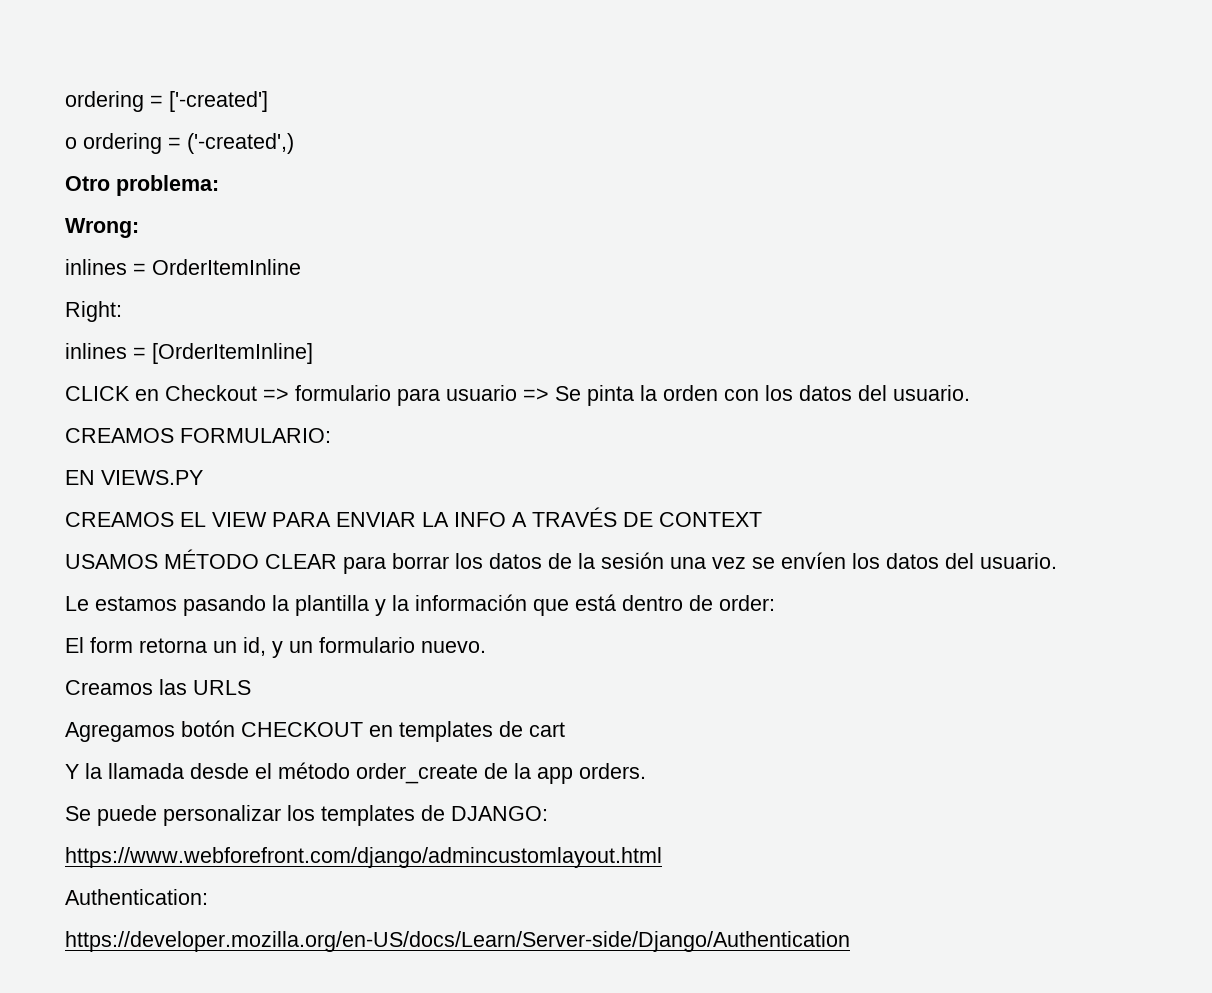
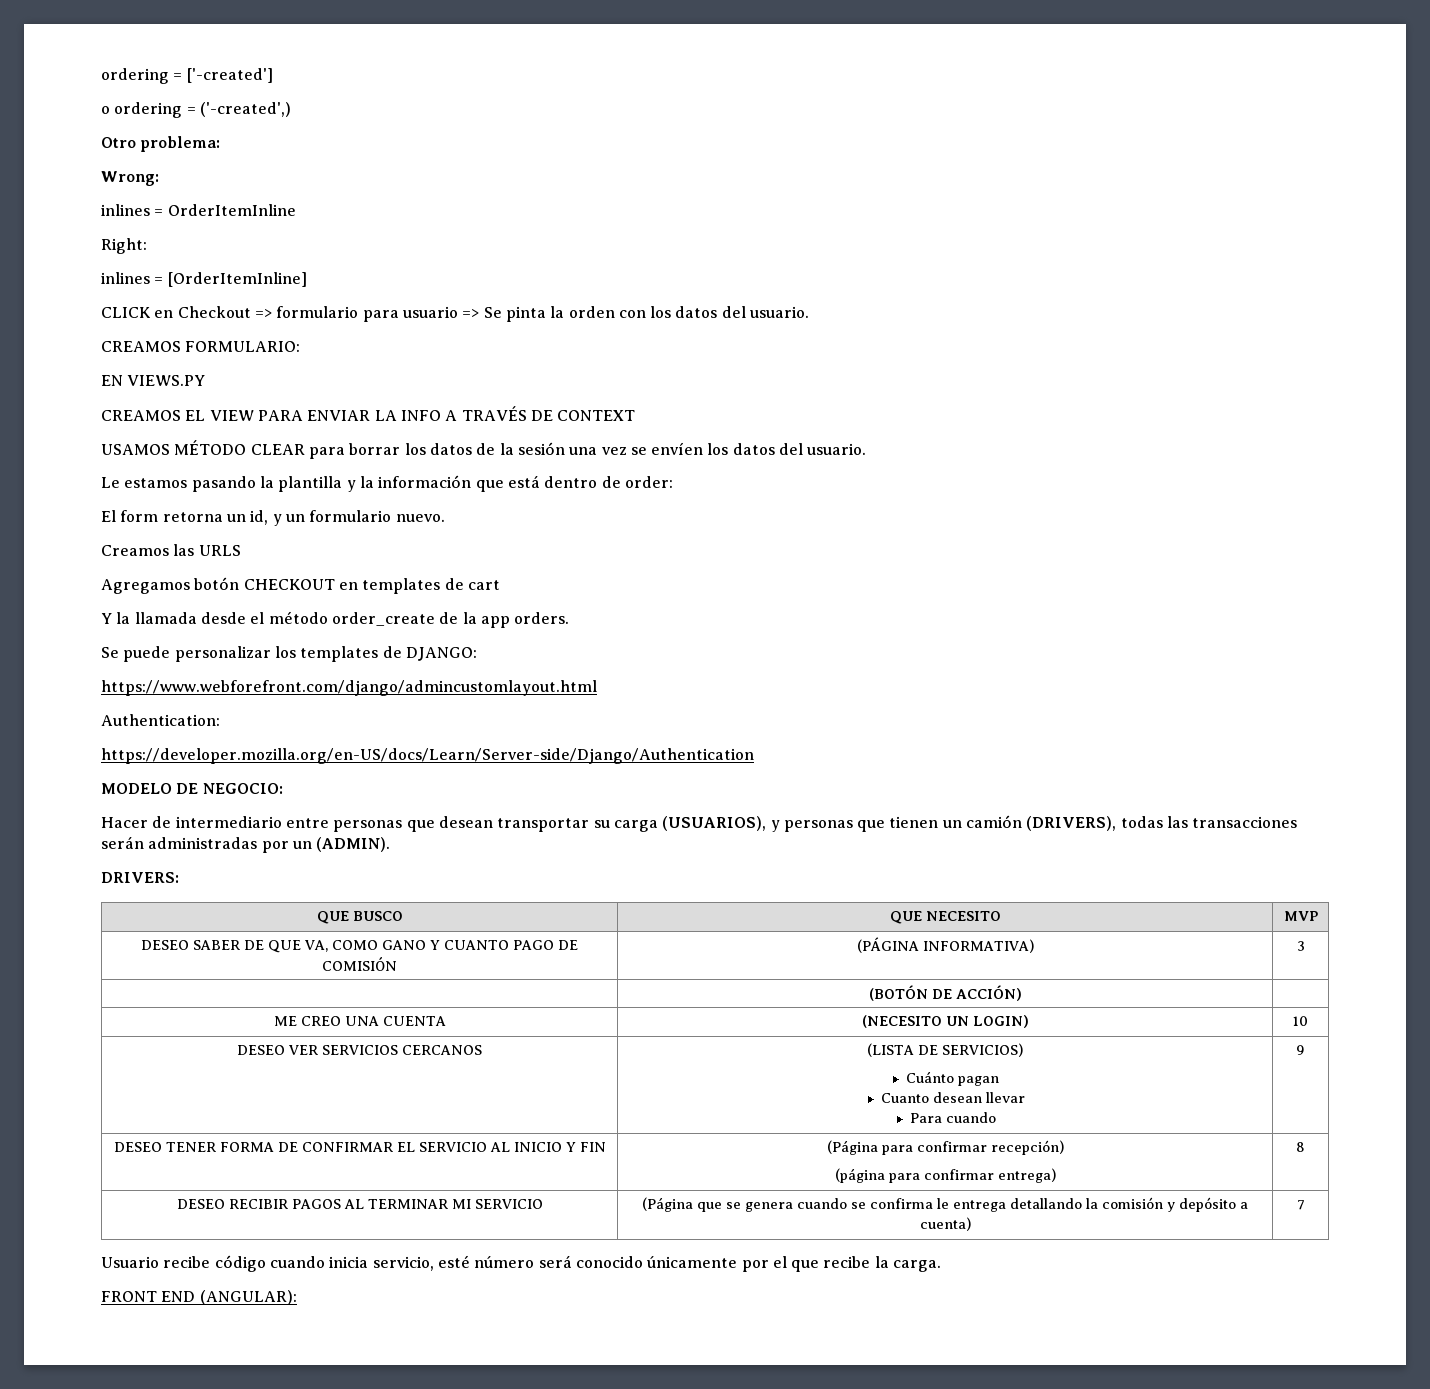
+ MODELO DE NEGOCIO:
+ Hacer de intermediario entre personas que desean transportar su carga (USUARIOS), y personas que tienen un camión (DRIVERS), todas las transacciones serán administradas por un (ADMIN).
+ DRIVERS:
+ QUE BUSCO | QUE NECESITO | MVP
+ DESEO SABER DE QUE VA, COMO GANO Y CUANTO PAGO DE COMISIÓN | (PÁGINA INFORMATIVA) | 3
+ | (BOTÓN DE ACCIÓN) |
+ ME CREO UNA CUENTA | (NECESITO UN LOGIN) | 10
+ DESEO VER SERVICIOS CERCANOS | (LISTA DE SERVICIOS)
+ Cuánto pagan
+ Cuanto desean llevar
+ Para cuando | 9
+ DESEO TENER FORMA DE CONFIRMAR EL SERVICIO AL INICIO Y FIN | (Página para confirmar recepción)
+ (página para confirmar entrega) | 8
+ DESEO RECIBIR PAGOS AL TERMINAR MI SERVICIO | (Página que se genera cuando se confirma le entrega detallando la comisión y depósito a cuenta) | 7
+ Usuario recibe código cuando inicia servicio, esté número será conocido únicamente por el que recibe la carga.
+ FRONT END (ANGULAR):

